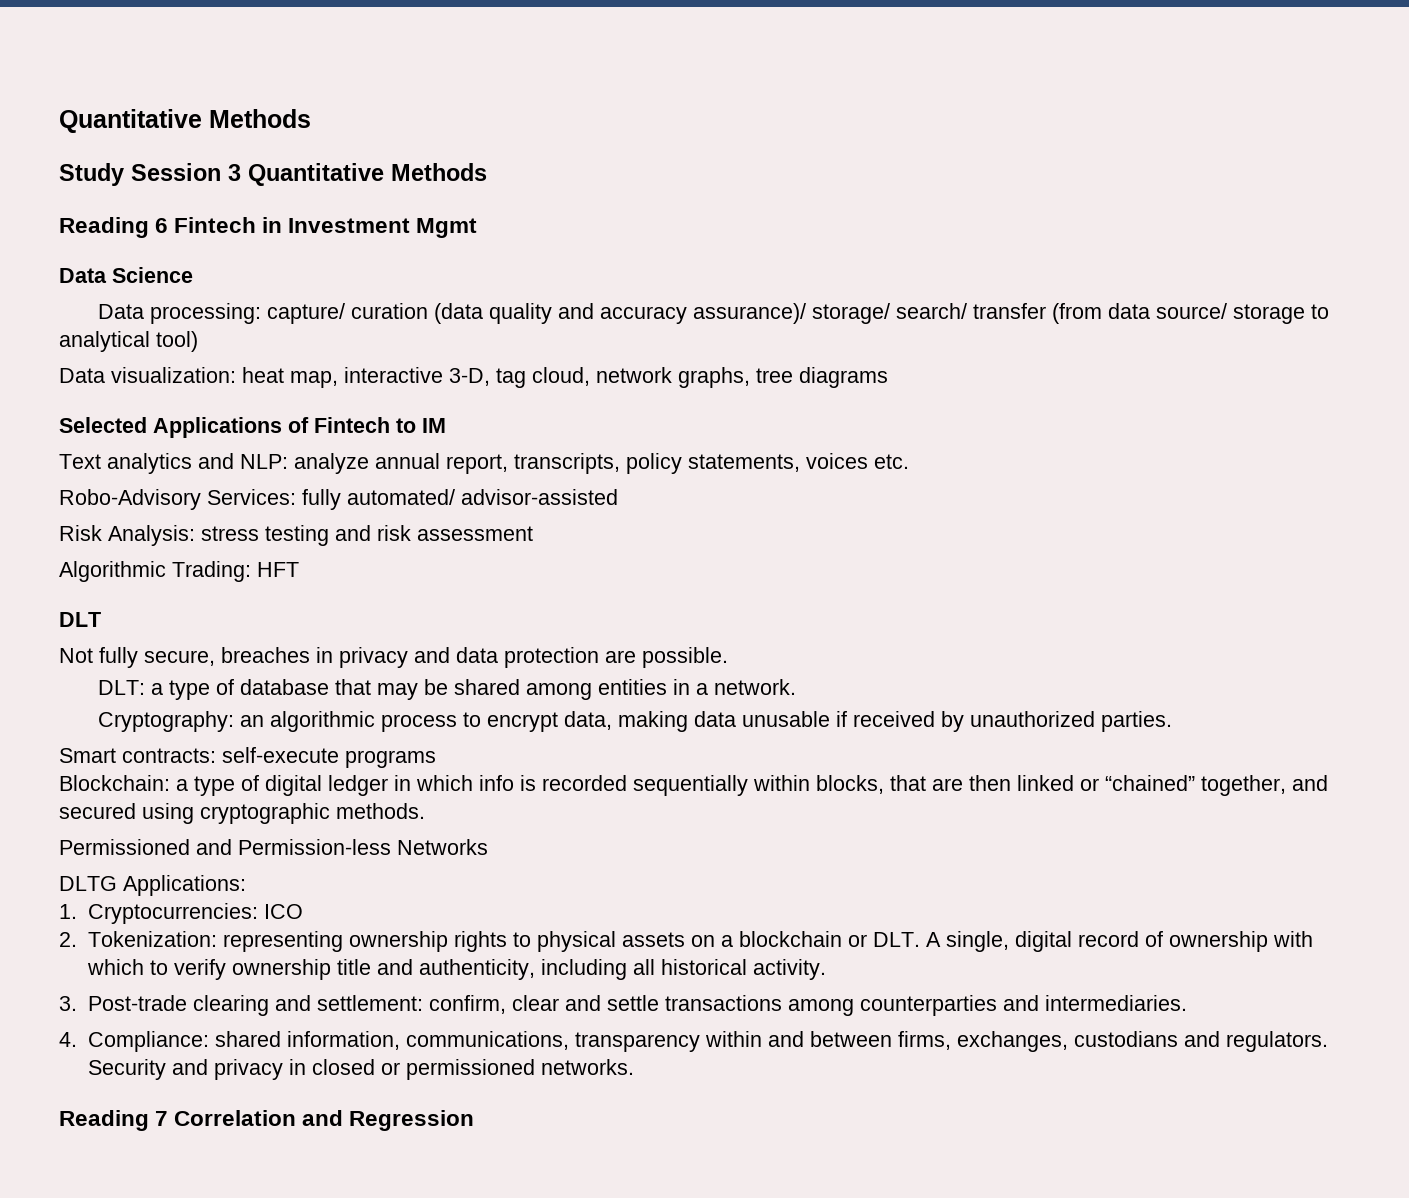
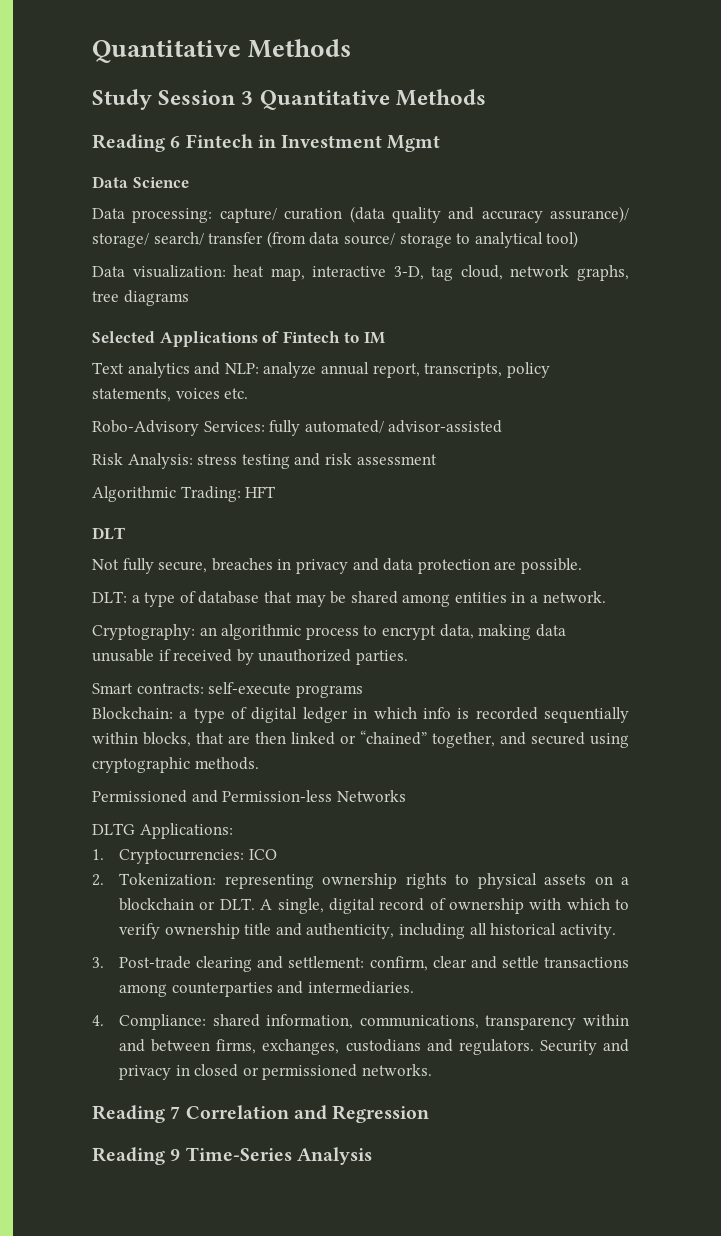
+ Reading 9 Time-Series Analysis

